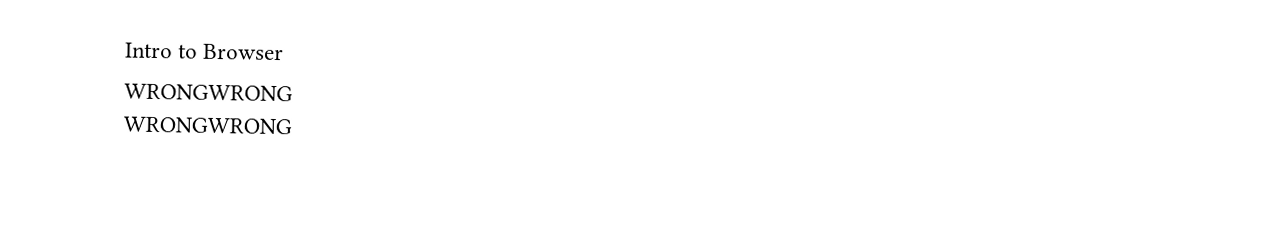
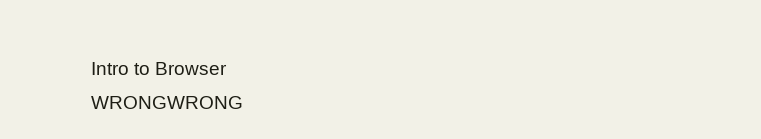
  Intro to Browser
- WRONGWRONG

